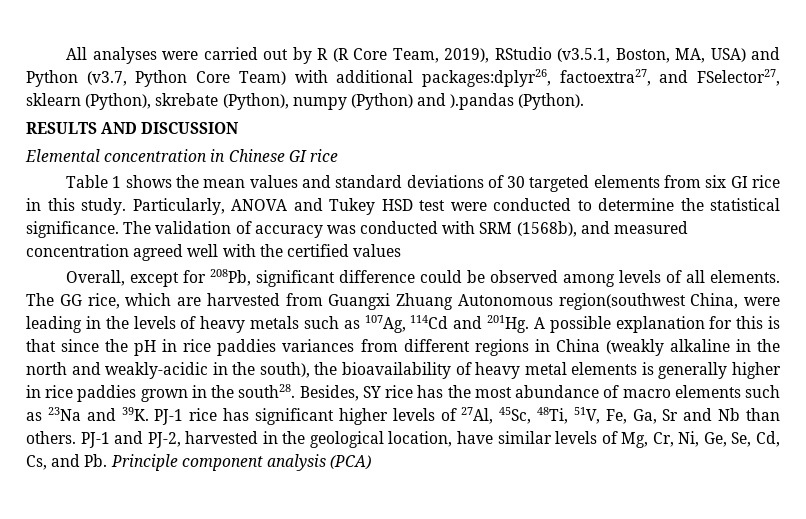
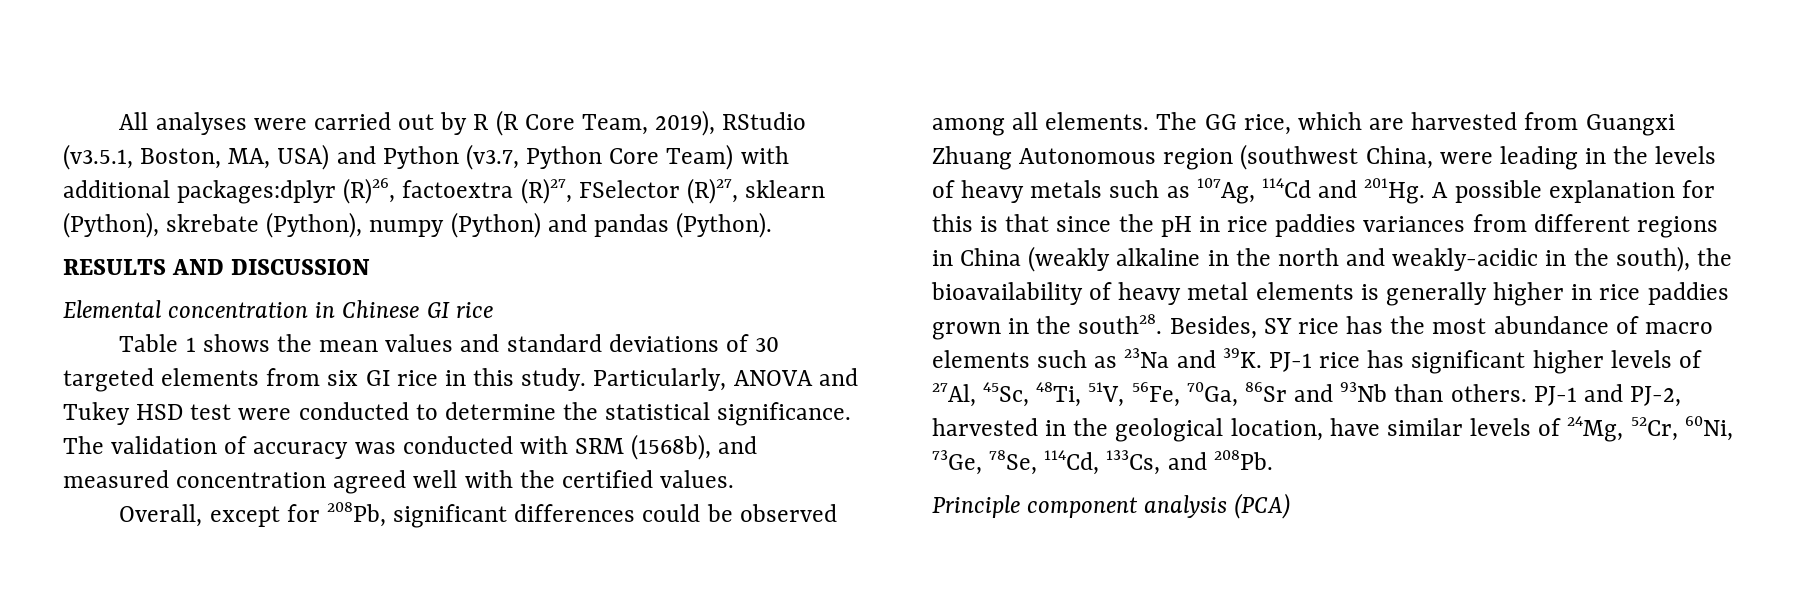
- All analyses were carried out by R (R Core Team, 2019), RStudio (v3.5.1, Boston, MA, USA) and Python (v3.7, Python Core Team) with additional packages:dplyr26, factoextra27, and FSelector27, sklearn (Python), skrebate (Python), numpy (Python) and ).pandas (Python).
+ All analyses were carried out by R (R Core Team, 2019), RStudio (v3.5.1, Boston, MA, USA) and Python (v3.7, Python Core Team) with additional packages:dplyr (R)26, factoextra (R)27, FSelector (R)27, sklearn (Python), skrebate (Python), numpy (Python) and pandas (Python).
- The validation of accuracy was conducted with SRM (1568b), and measured concentration agreed well with the certified values
+ The validation of accuracy was conducted with SRM (1568b), and measured concentration agreed well with the certified values.
- Overall, except for 208Pb, significant difference could be observed among levels of all elements.
+ Overall, except for 208Pb, significant differences could be observed among all elements.
- The GG rice, which are harvested from Guangxi Zhuang Autonomous region(southwest China, were leading in the levels of heavy metals such as 107Ag, 114Cd and 201Hg.
+ The GG rice, which are harvested from Guangxi Zhuang Autonomous region (southwest China, were leading in the levels of heavy metals such as 107Ag, 114Cd and 201Hg.
- PJ-1 rice has significant higher levels of 27Al, 45Sc, 48Ti, 51V, Fe, Ga, Sr and Nb than others.
+ PJ-1 rice has significant higher levels of 27Al, 45Sc, 48Ti, 51V, 56Fe, 70Ga, 86Sr and 93Nb than others.
- PJ-1 and PJ-2, harvested in the geological location, have similar levels of Mg, Cr, Ni, Ge, Se, Cd, Cs, and Pb. Principle component analysis (PCA)
+ PJ-1 and PJ-2, harvested in the geological location, have similar levels of 24Mg, 52Cr, 60Ni, 73Ge, 78Se, 114Cd, 133Cs, and 208Pb.
+ Principle component analysis (PCA)

